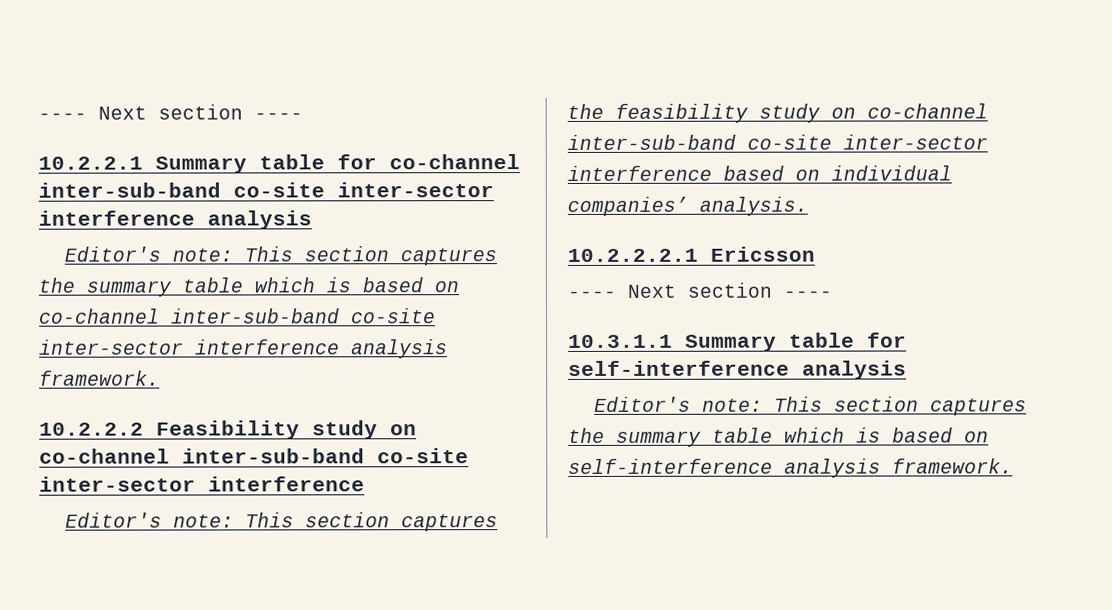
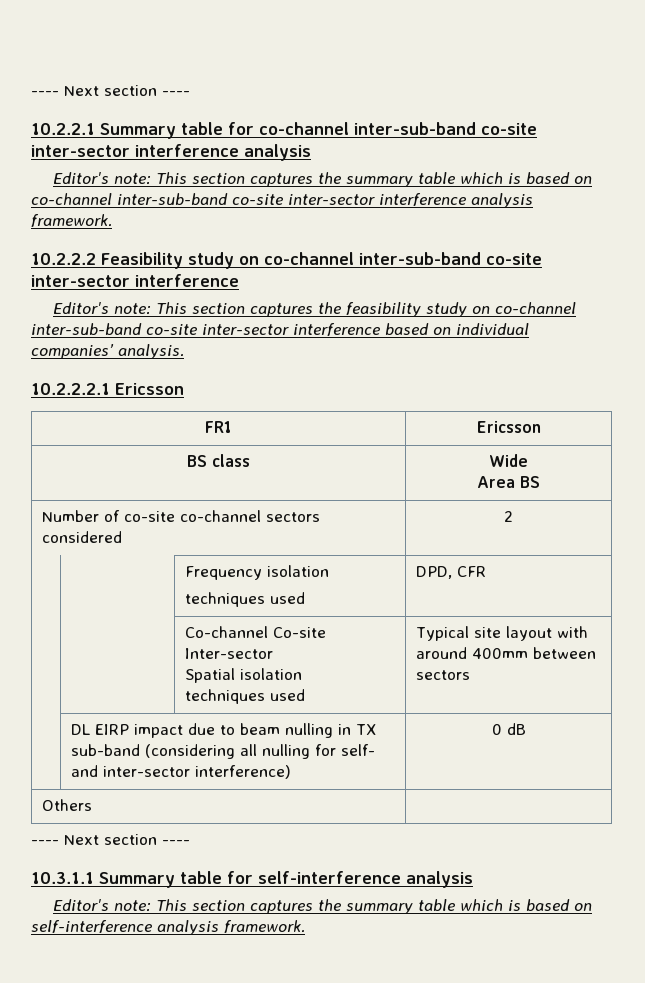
+ FR1 | Ericsson
+ BS class | Wide
+ Area BS
+ Number of co-site co-channel sectors considered | 2
+ | | Frequency isolation
+ techniques used | DPD, CFR
+ | | Co-channel Co-site Inter-sector
+ Spatial isolation
+ techniques used | Typical site layout with around 400mm between sectors
+ | DL EIRP impact due to beam nulling in TX sub-band (considering all nulling for self- and inter-sector interference) | 0 dB
+ Others |

